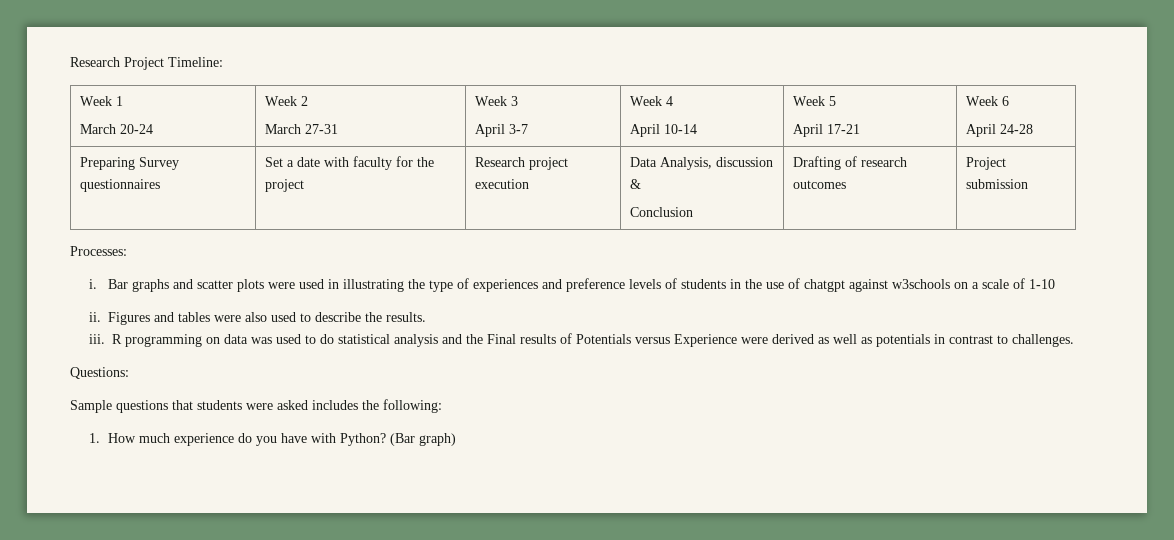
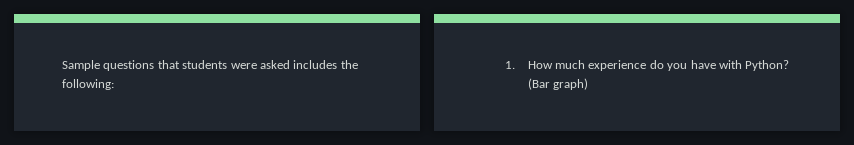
- Research Project Timeline:
- Week 1
- March 20-24 | Week 2
- March 27-31 | Week 3
- April 3-7 | Week 4
- April 10-14 | Week 5
- April 17-21 | Week 6
- April 24-28
- Preparing Survey questionnaires | Set a date with faculty for the project | Research project execution | Data Analysis, discussion &
- Conclusion | Drafting of research outcomes | Project submission
- Processes:
- i. Bar graphs and scatter plots were used in illustrating the type of experiences and preference levels of students in the use of chatgpt against w3schools on a scale of 1-10
- ii. Figures and tables were also used to describe the results.
- iii. R programming on data was used to do statistical analysis and the Final results of Potentials versus Experience were derived as well as potentials in contrast to challenges.
- Questions:

